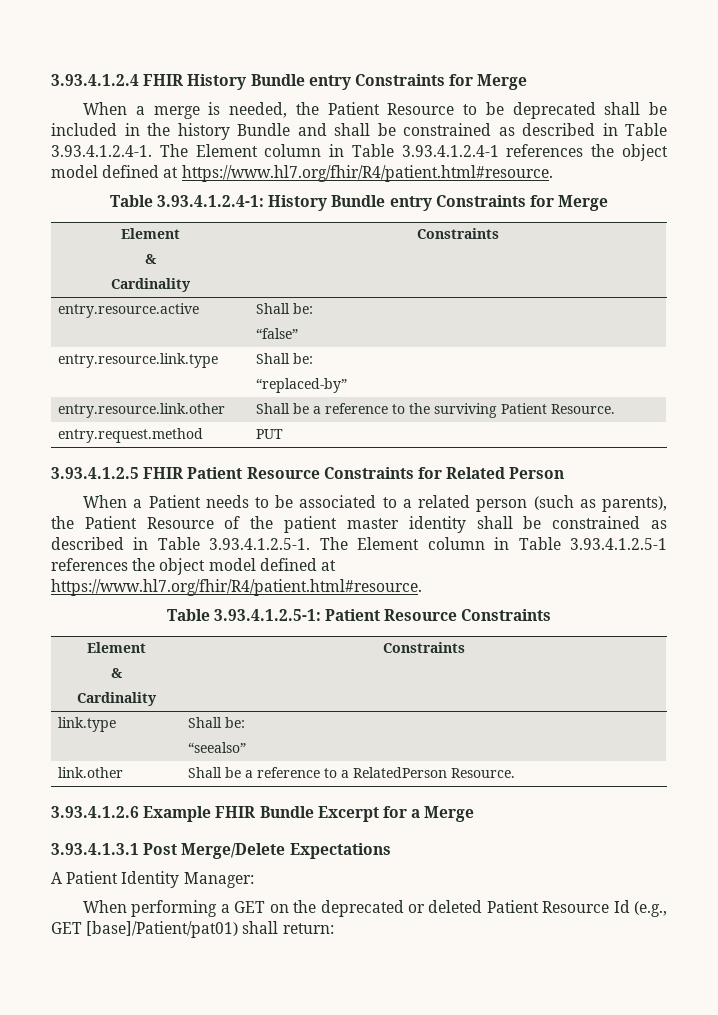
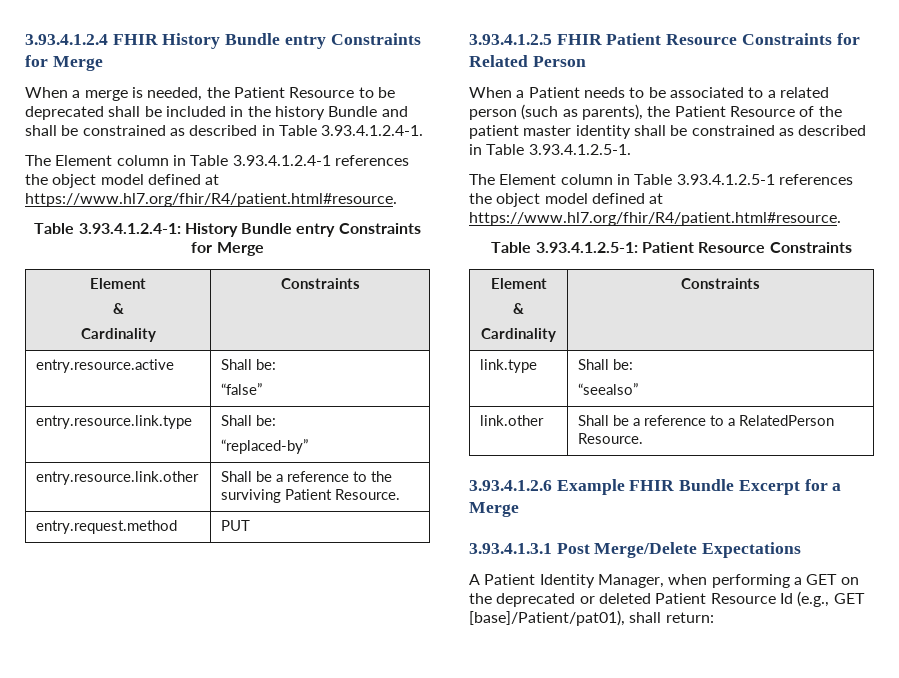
- When a merge is needed, the Patient Resource to be deprecated shall be included in the history Bundle and shall be constrained as described in Table 3.93.4.1.2.4-1. The Element column in Table 3.93.4.1.2.4-1 references the object model defined at https://www.hl7.org/fhir/R4/patient.html#resource.
+ When a merge is needed, the Patient Resource to be deprecated shall be included in the history Bundle and shall be constrained as described in Table 3.93.4.1.2.4-1.
+ The Element column in Table 3.93.4.1.2.4-1 references the object model defined at https://www.hl7.org/fhir/R4/patient.html#resource.
- When a Patient needs to be associated to a related person (such as parents), the Patient Resource of the patient master identity shall be constrained as described in Table 3.93.4.1.2.5-1. The Element column in Table 3.93.4.1.2.5-1 references the object model defined at https://www.hl7.org/fhir/R4/patient.html#resource.
+ When a Patient needs to be associated to a related person (such as parents), the Patient Resource of the patient master identity shall be constrained as described in Table 3.93.4.1.2.5-1.
+ The Element column in Table 3.93.4.1.2.5-1 references the object model defined at https://www.hl7.org/fhir/R4/patient.html#resource.
- A Patient Identity Manager:
- When performing a GET on the deprecated or deleted Patient Resource Id (e.g., GET [base]/Patient/pat01) shall return:
+ A Patient Identity Manager, when performing a GET on the deprecated or deleted Patient Resource Id (e.g., GET [base]/Patient/pat01), shall return:

